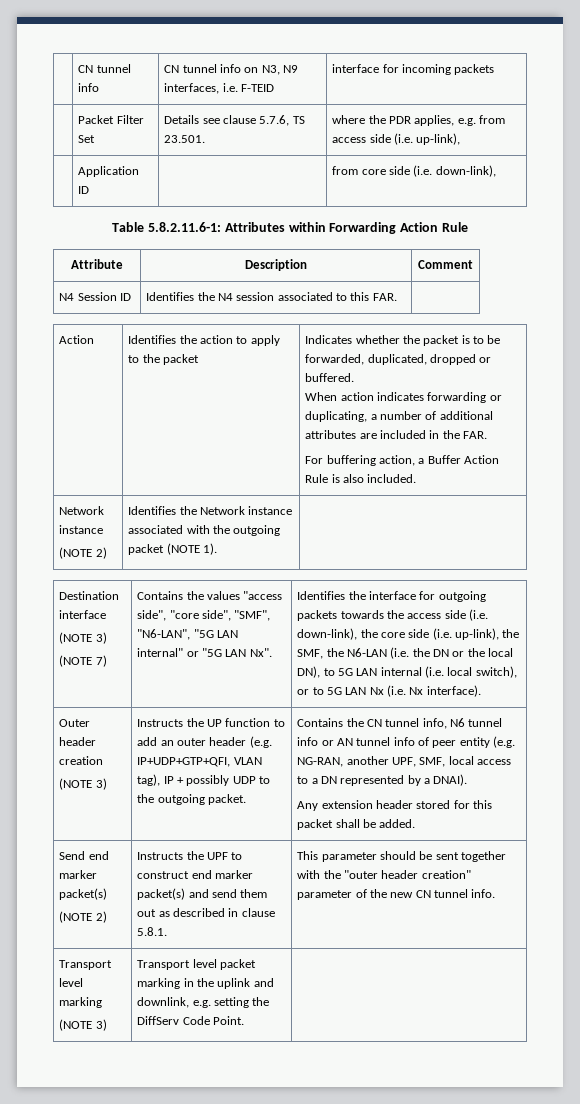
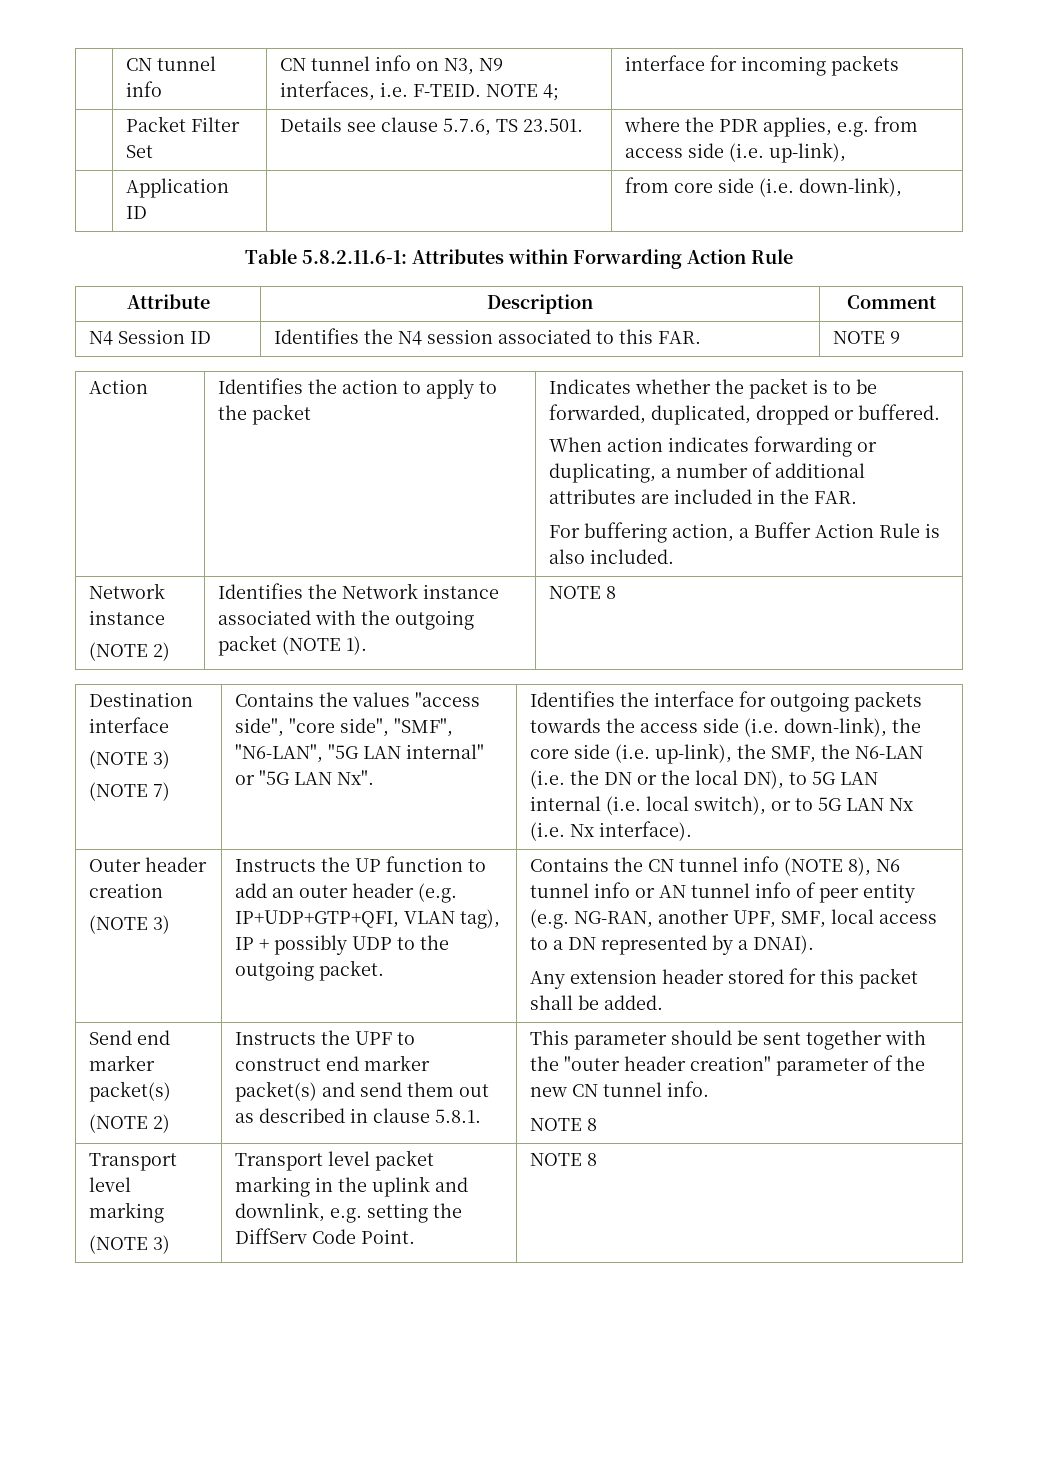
- | CN tunnel info | CN tunnel info on N3, N9 interfaces, i.e. F-TEID | interface for incoming packets
+ | CN tunnel info | CN tunnel info on N3, N9 interfaces, i.e. F-TEID. NOTE 4; | interface for incoming packets
- N4 Session ID | Identifies the N4 session associated to this FAR. |
+ N4 Session ID | Identifies the N4 session associated to this FAR. | NOTE 9
  For buffering action, a Buffer Action Rule is also included.
  Network instance
- (NOTE 2) | Identifies the Network instance associated with the outgoing packet (NOTE 1). |
+ (NOTE 2) | Identifies the Network instance associated with the outgoing packet (NOTE 1). | NOTE 8
- Contains the CN tunnel info, N6 tunnel info or AN tunnel info of peer entity (e.g. NG-RAN, another UPF, SMF, local access to a DN represented by a DNAI).
+ Contains the CN tunnel info (NOTE 8), N6 tunnel info or AN tunnel info of peer entity (e.g. NG-RAN, another UPF, SMF, local access to a DN represented by a DNAI).
  This parameter should be sent together with the "outer header creation" parameter of the new CN tunnel info.
+ NOTE 8
  Transport level marking
- (NOTE 3) | Transport level packet marking in the uplink and downlink, e.g. setting the DiffServ Code Point. |
+ (NOTE 3) | Transport level packet marking in the uplink and downlink, e.g. setting the DiffServ Code Point. | NOTE 8

